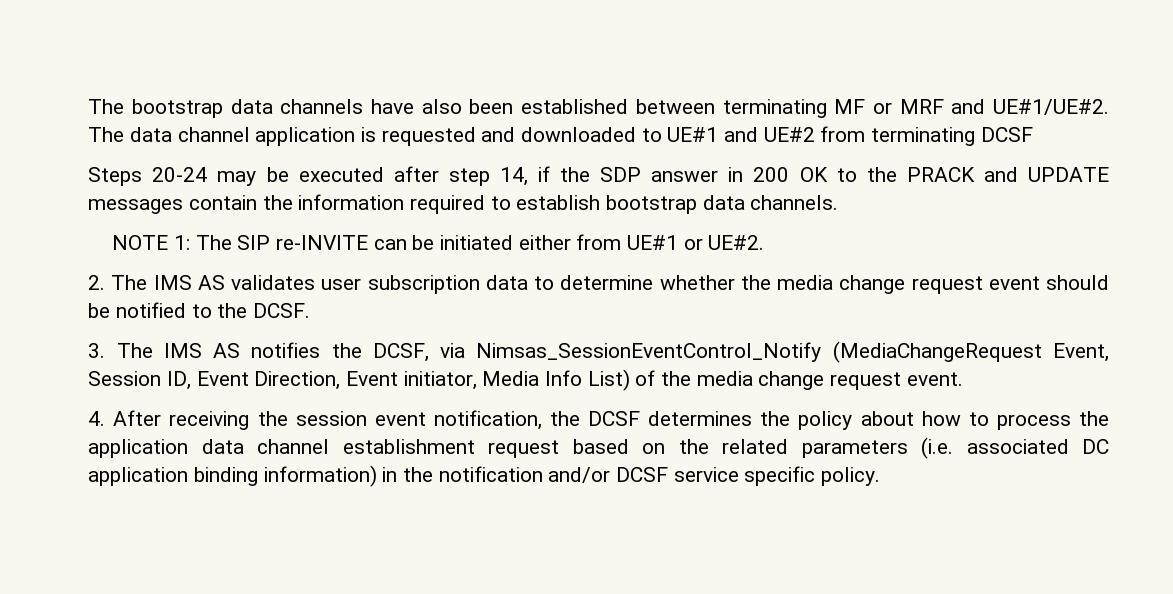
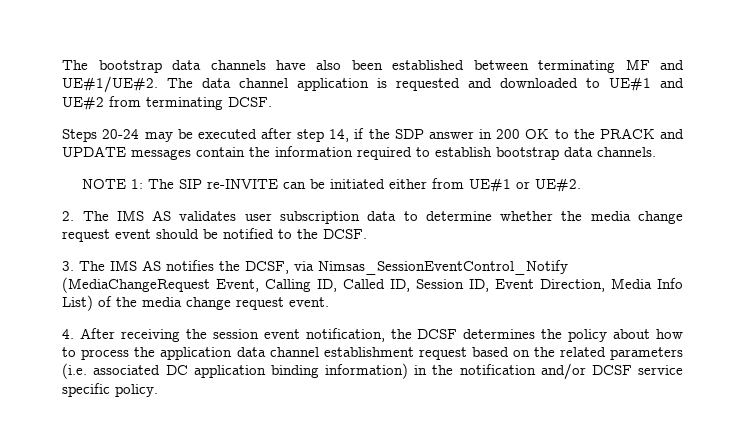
- The bootstrap data channels have also been established between terminating MF or MRF and UE#1/UE#2.
+ The bootstrap data channels have also been established between terminating MF and UE#1/UE#2.
- The data channel application is requested and downloaded to UE#1 and UE#2 from terminating DCSF
+ The data channel application is requested and downloaded to UE#1 and UE#2 from terminating DCSF.
- 3. The IMS AS notifies the DCSF, via Nimsas_SessionEventControl_Notify (MediaChangeRequest Event, Session ID, Event Direction, Event initiator, Media Info List) of the media change request event.
+ 3. The IMS AS notifies the DCSF, via Nimsas_SessionEventControl_Notify (MediaChangeRequest Event, Calling ID, Called ID, Session ID, Event Direction, Media Info List) of the media change request event.

